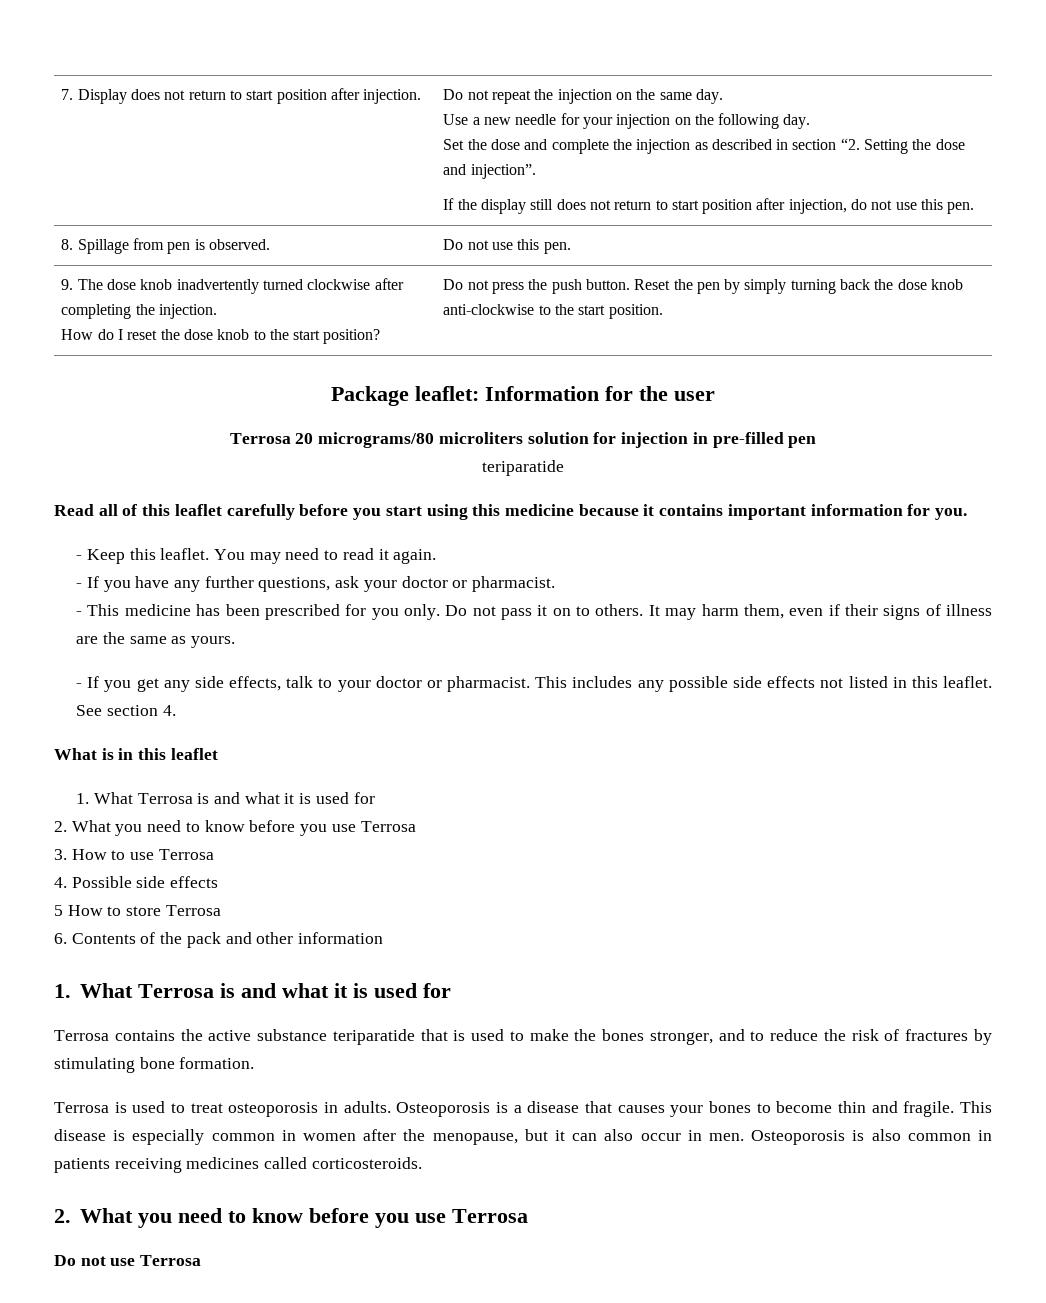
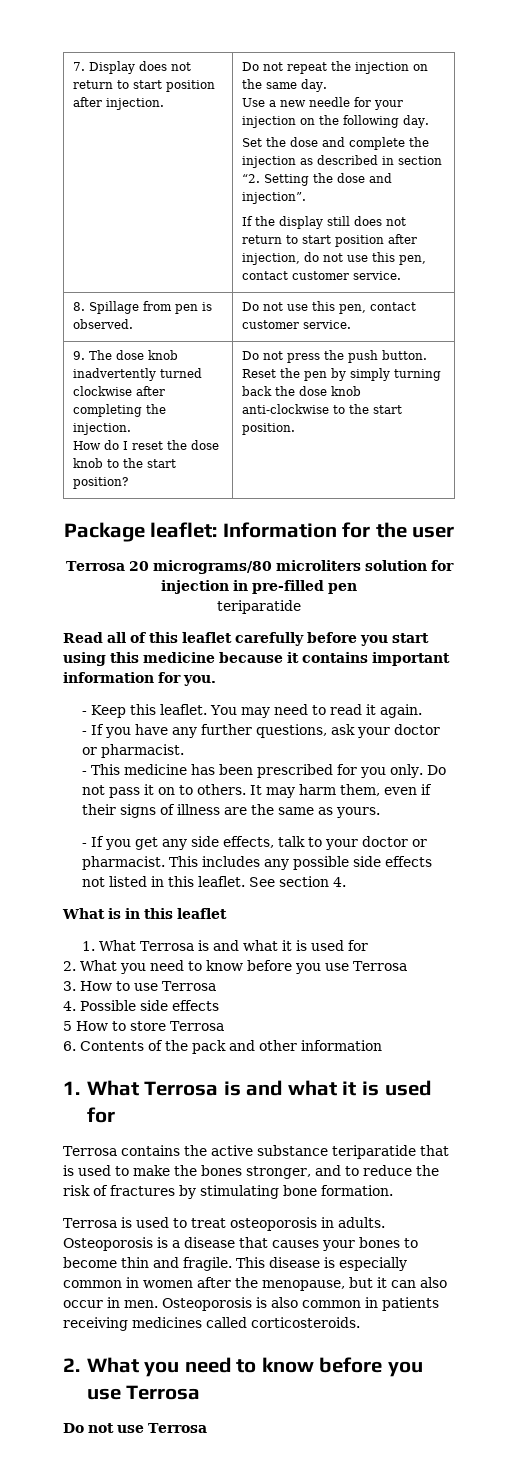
- If the display still does not return to start position after injection, do not use this pen.
+ If the display still does not return to start position after injection, do not use this pen, contact customer service.
- 8. Spillage from pen is observed. | Do not use this pen.
+ 8. Spillage from pen is observed. | Do not use this pen, contact customer service.

